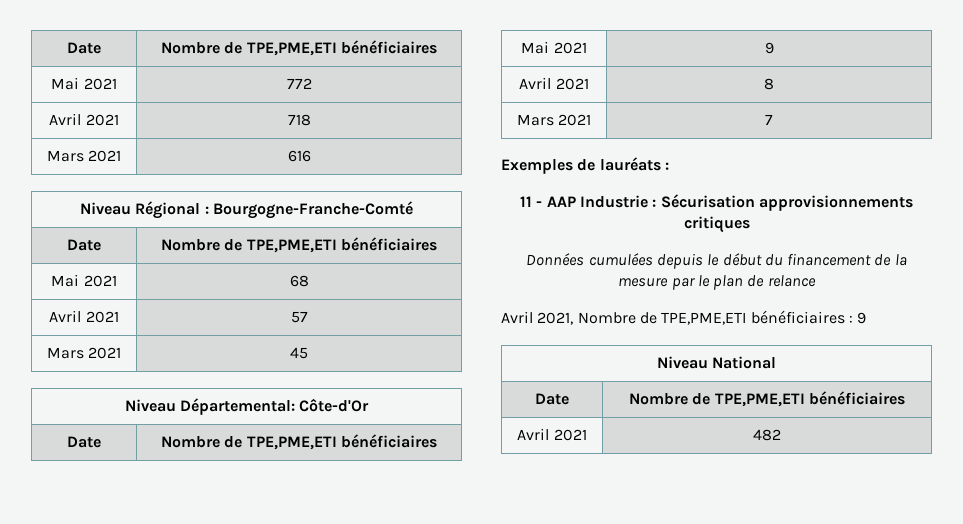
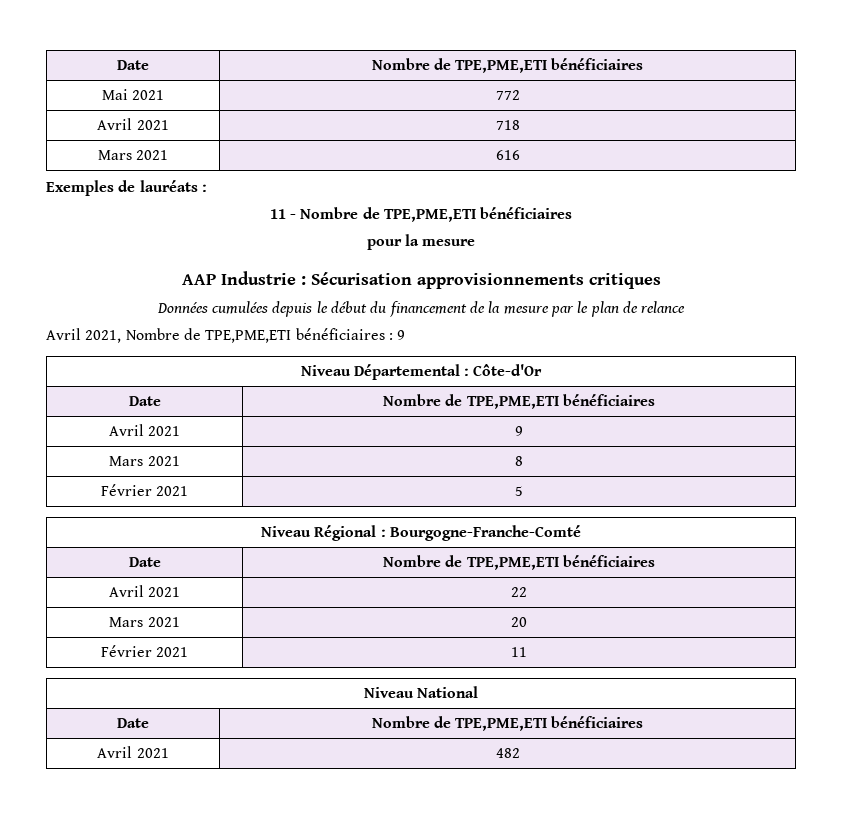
- Niveau Régional : Bourgogne-Franche-Comté
- Date | Nombre de TPE,PME,ETI bénéficiaires
- Mai 2021 | 68
- Avril 2021 | 57
- Mars 2021 | 45
- Niveau Départemental: Côte-d'Or
- Date | Nombre de TPE,PME,ETI bénéficiaires
- Mai 2021 | 9
- Avril 2021 | 8
- Mars 2021 | 7
- 11 - AAP Industrie : Sécurisation approvisionnements critiques
+ 11 - Nombre de TPE,PME,ETI bénéficiaires
+ pour la mesure
+ AAP Industrie : Sécurisation approvisionnements critiques
+ Niveau Départemental : Côte-d'Or
+ Date | Nombre de TPE,PME,ETI bénéficiaires
+ Avril 2021 | 9
+ Mars 2021 | 8
+ Février 2021 | 5
+ Niveau Régional : Bourgogne-Franche-Comté
+ Date | Nombre de TPE,PME,ETI bénéficiaires
+ Avril 2021 | 22
+ Mars 2021 | 20
+ Février 2021 | 11

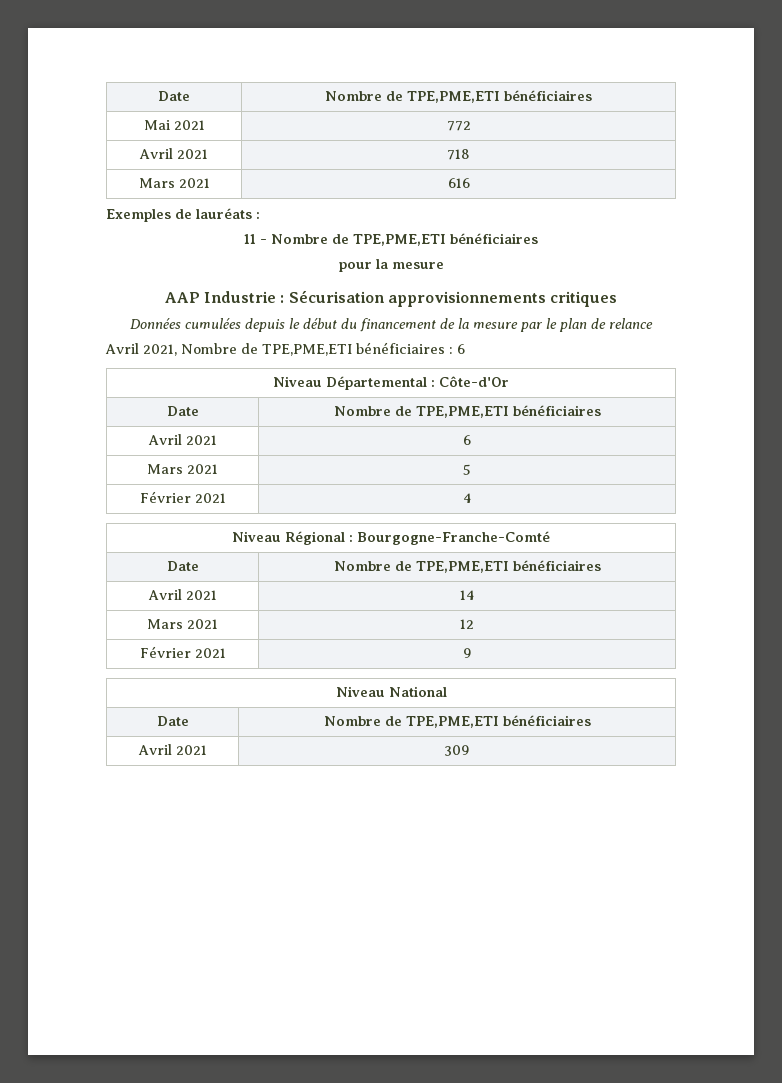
- Avril 2021, Nombre de TPE,PME,ETI bénéficiaires : 9
+ Avril 2021, Nombre de TPE,PME,ETI bénéficiaires : 6
- Avril 2021 | 9
- Mars 2021 | 8
- Février 2021 | 5
+ Avril 2021 | 6
+ Mars 2021 | 5
+ Février 2021 | 4
- Avril 2021 | 22
- Mars 2021 | 20
- Février 2021 | 11
+ Avril 2021 | 14
+ Mars 2021 | 12
+ Février 2021 | 9
- Avril 2021 | 482
+ Avril 2021 | 309

